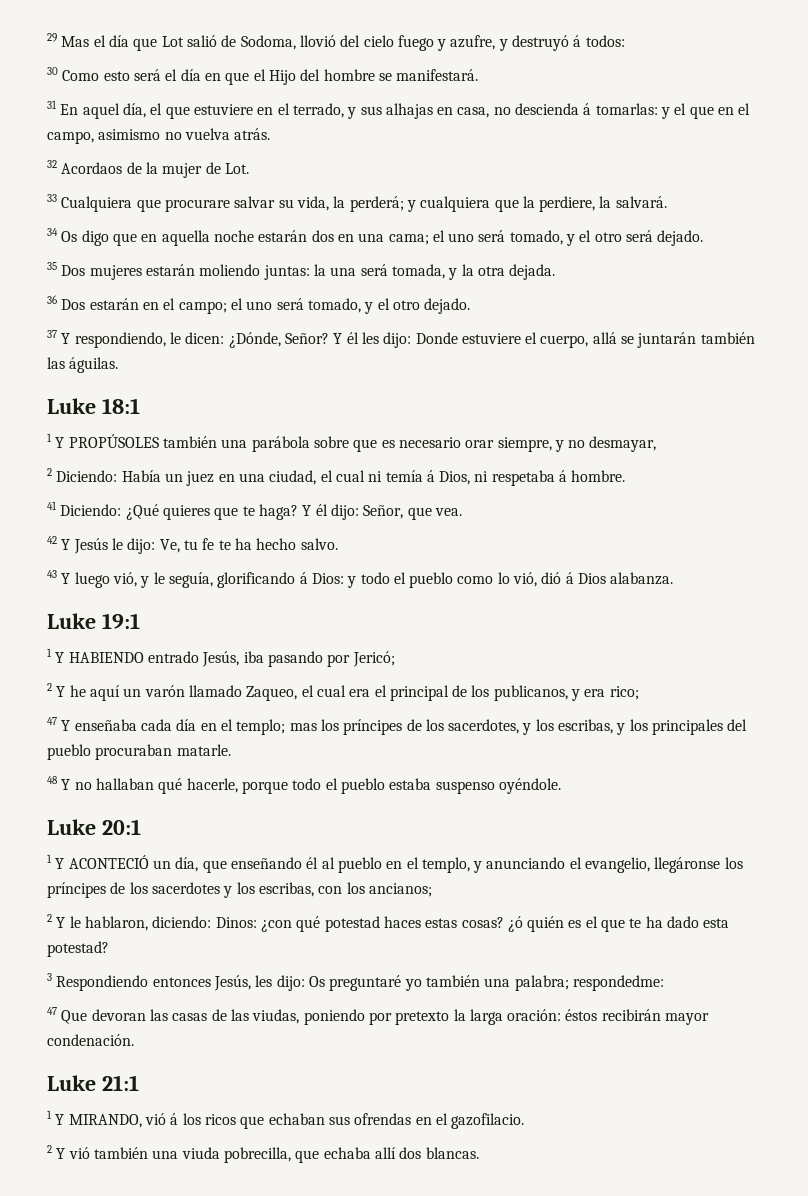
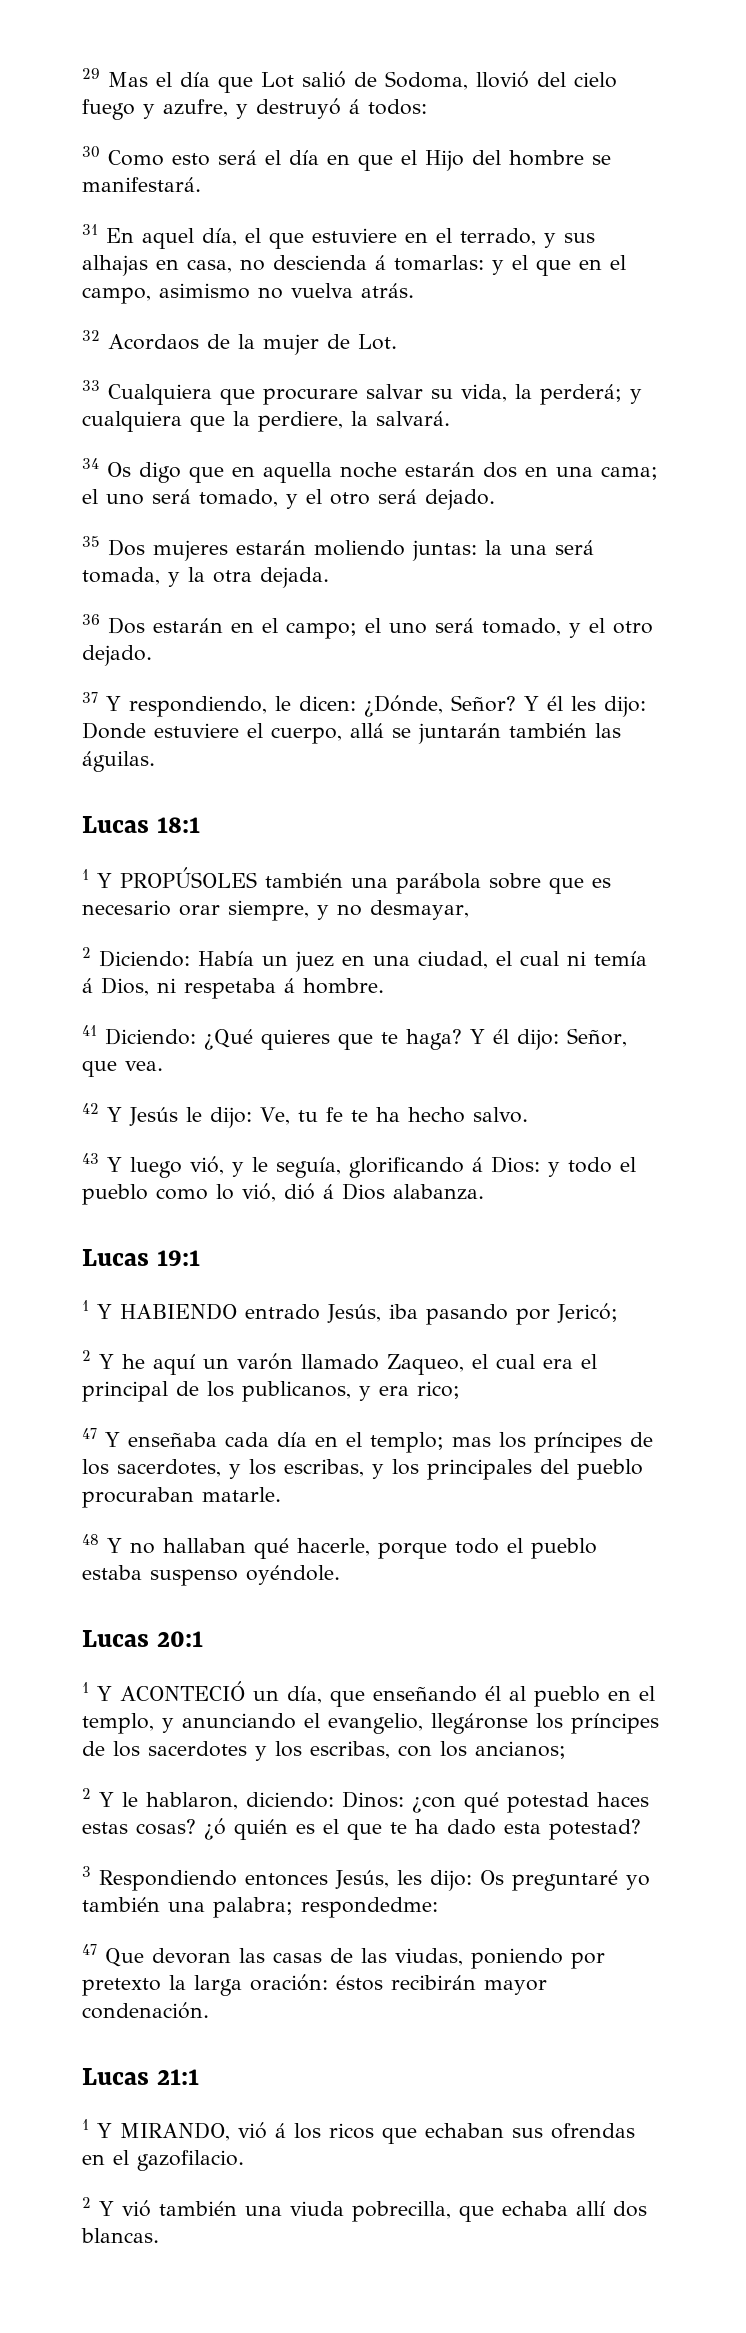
- Luke 18:1
+ Lucas 18:1
- Luke 19:1
+ Lucas 19:1
- Luke 20:1
+ Lucas 20:1
- Luke 21:1
+ Lucas 21:1

